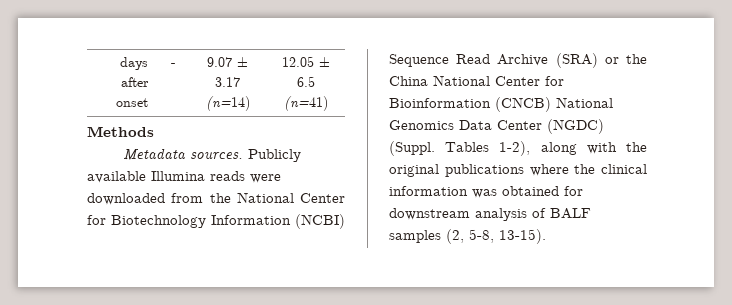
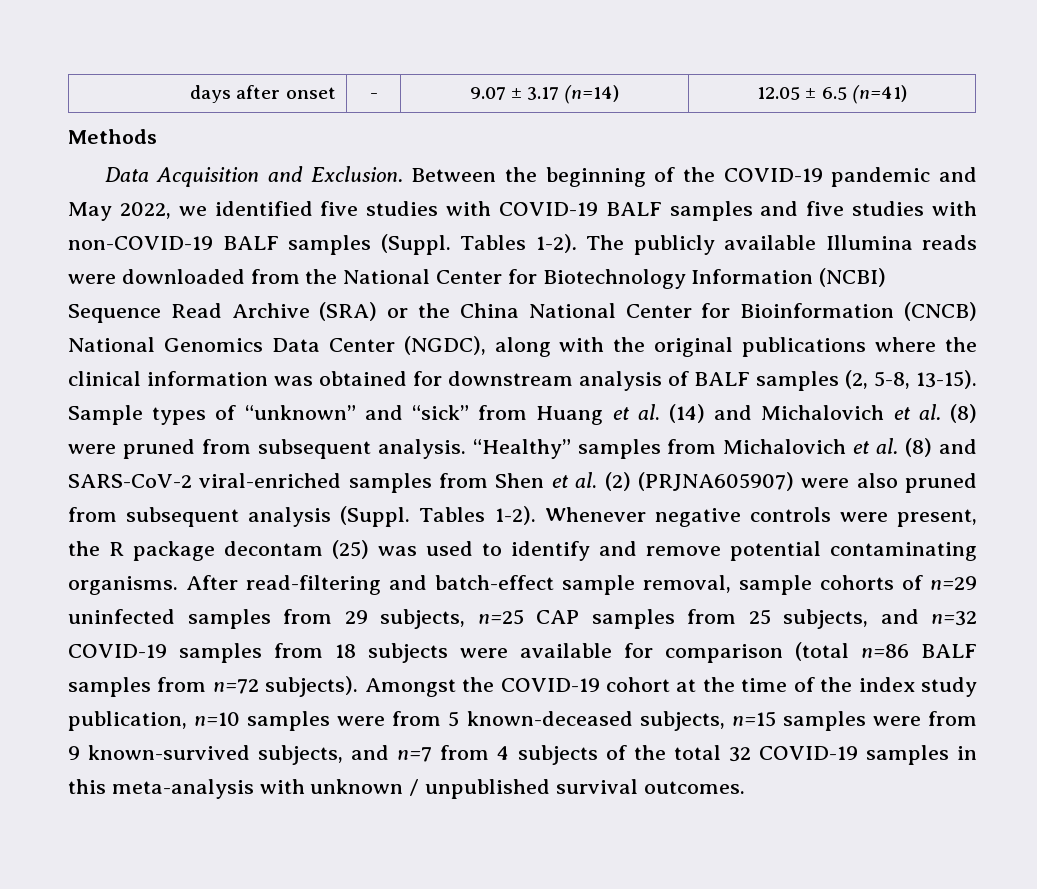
- Metadata sources. Publicly available Illumina reads were downloaded from the National Center for Biotechnology Information (NCBI) Sequence Read Archive (SRA) or the China National Center for Bioinformation (CNCB) National Genomics Data Center (NGDC) (Suppl. Tables 1-2), along with the original publications where the clinical information was obtained for downstream analysis of BALF samples (2, 5-8, 13-15).
+ Data Acquisition and Exclusion. Between the beginning of the COVID-19 pandemic and May 2022, we identified five studies with COVID-19 BALF samples and five studies with non-COVID-19 BALF samples (Suppl. Tables 1-2). The publicly available Illumina reads were downloaded from the National Center for Biotechnology Information (NCBI) Sequence Read Archive (SRA) or the China National Center for Bioinformation (CNCB) National Genomics Data Center (NGDC), along with the original publications where the clinical information was obtained for downstream analysis of BALF samples (2, 5-8, 13-15).
+ Sample types of “unknown” and “sick” from Huang et al. (14) and Michalovich et al. (8) were pruned from subsequent analysis. “Healthy” samples from Michalovich et al. (8) and SARS-CoV-2 viral-enriched samples from Shen et al. (2) (PRJNA605907) were also pruned from subsequent analysis (Suppl. Tables 1-2). Whenever negative controls were present, the R package decontam (25) was used to identify and remove potential contaminating organisms. After read-filtering and batch-effect sample removal, sample cohorts of n=29 uninfected samples from 29 subjects, n=25 CAP samples from 25 subjects, and n=32 COVID-19 samples from 18 subjects were available for comparison (total n=86 BALF samples from n=72 subjects). Amongst the COVID-19 cohort at the time of the index study publication, n=10 samples were from 5 known-deceased subjects, n=15 samples were from 9 known-survived subjects, and n=7 from 4 subjects of the total 32 COVID-19 samples in this meta-analysis with unknown / unpublished survival outcomes.

